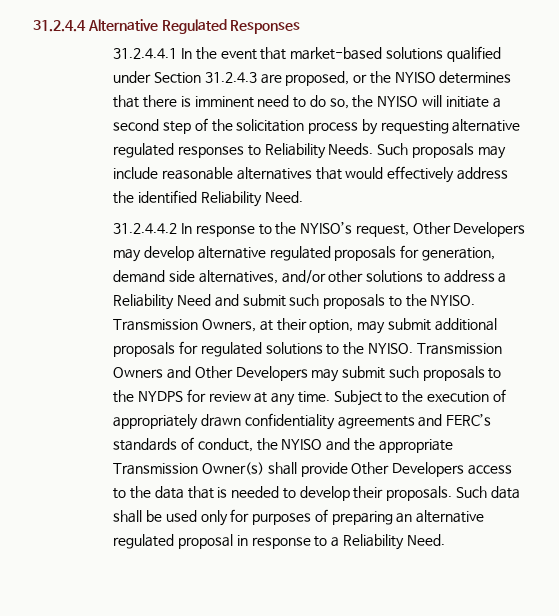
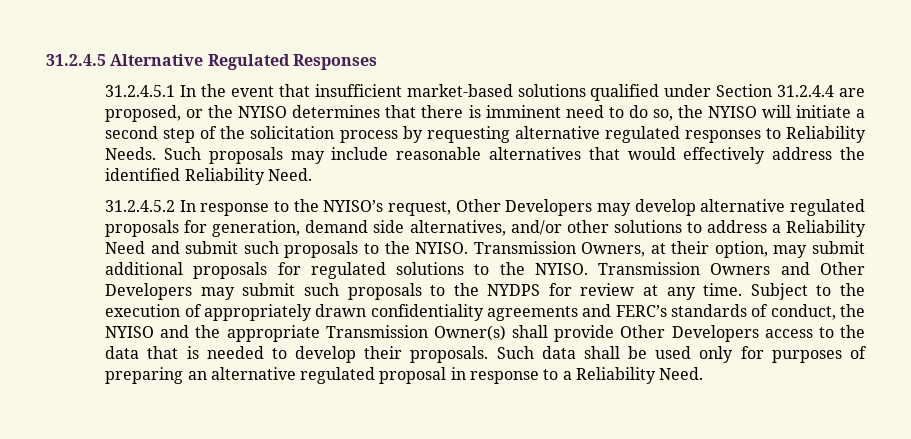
- 31.2.4.4 Alternative Regulated Responses
+ 31.2.4.5 Alternative Regulated Responses
- 31.2.4.4.1 In the event that market-based solutions qualified under Section 31.2.4.3 are proposed, or the NYISO determines that there is imminent need to do so, the NYISO will initiate a second step of the solicitation process by requesting alternative regulated responses to Reliability Needs.
+ 31.2.4.5.1 In the event that insufficient market-based solutions qualified under Section 31.2.4.4 are proposed, or the NYISO determines that there is imminent need to do so, the NYISO will initiate a second step of the solicitation process by requesting alternative regulated responses to Reliability Needs.
- 31.2.4.4.2 In response to the NYISO’s request, Other Developers may develop alternative regulated proposals for generation, demand side alternatives, and/or other solutions to address a Reliability Need and submit such proposals to the NYISO.
+ 31.2.4.5.2 In response to the NYISO’s request, Other Developers may develop alternative regulated proposals for generation, demand side alternatives, and/or other solutions to address a Reliability Need and submit such proposals to the NYISO.

